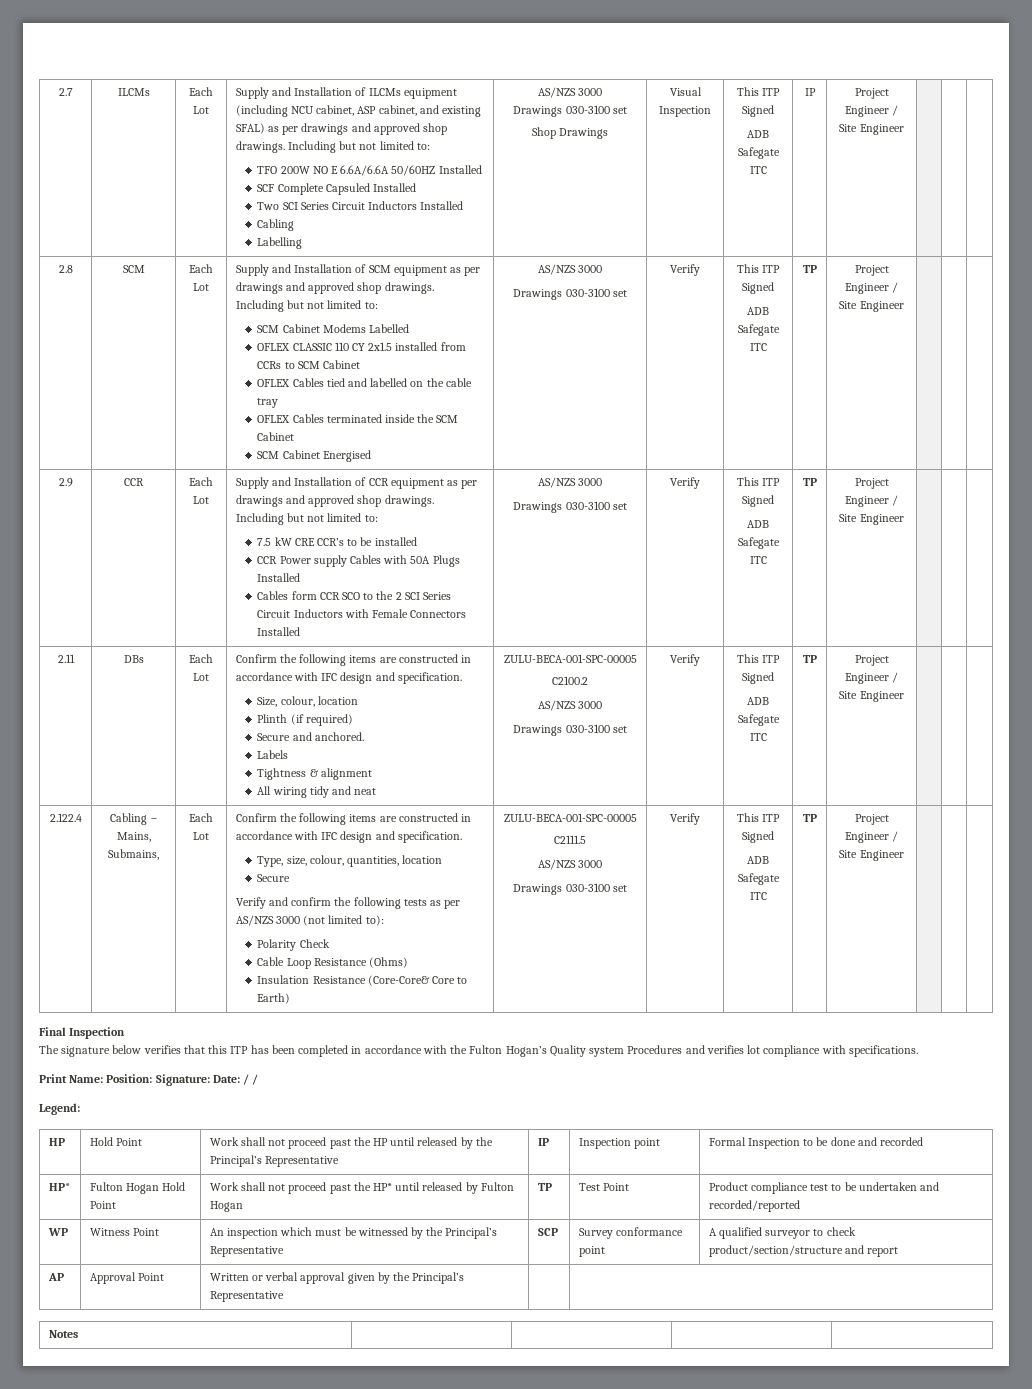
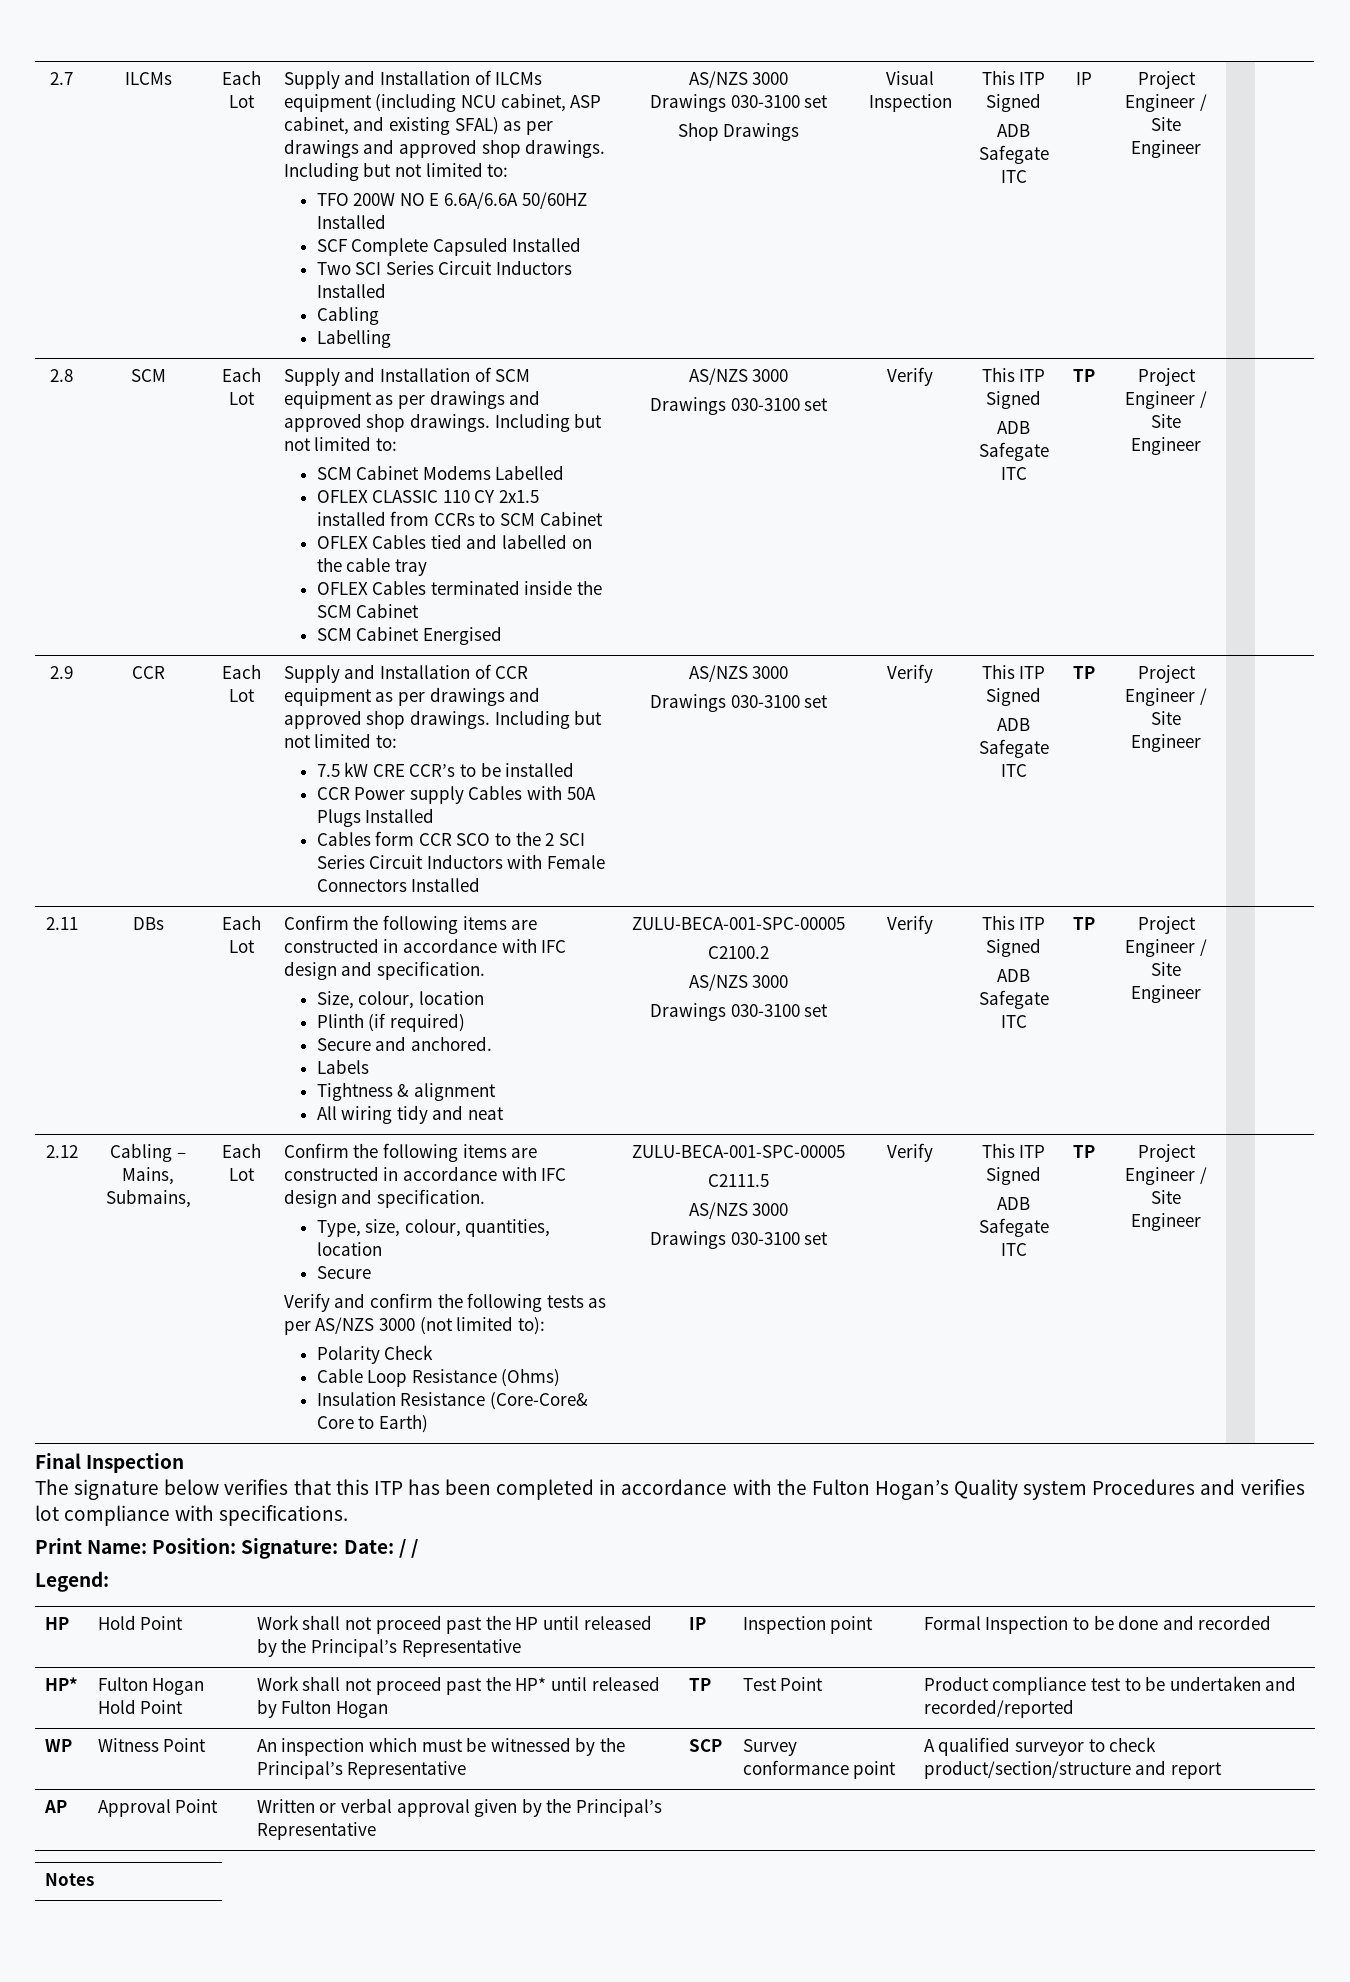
- 2.122.4
+ 2.12

